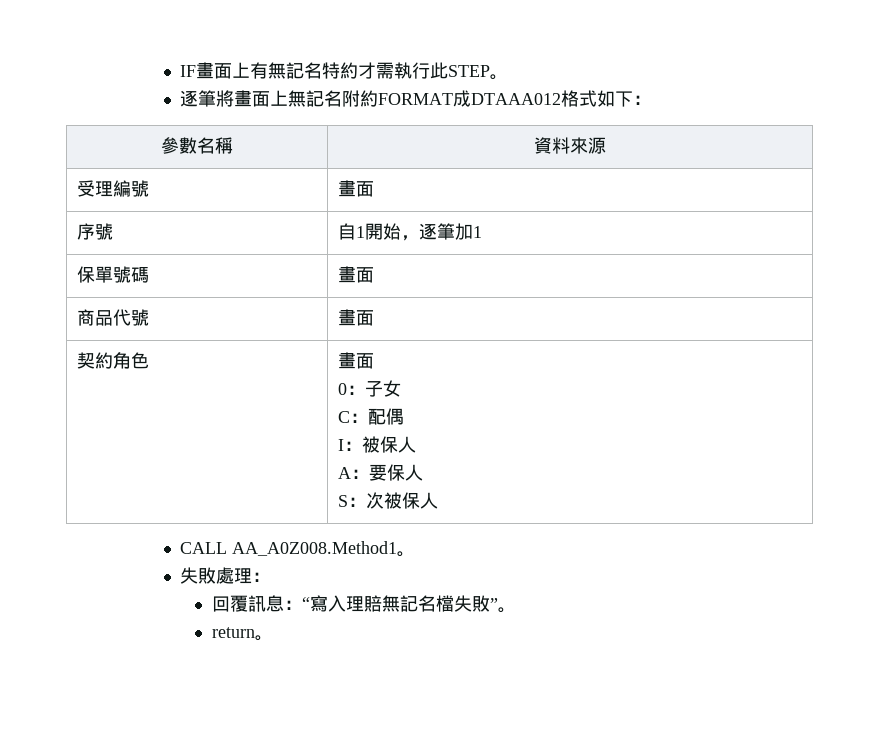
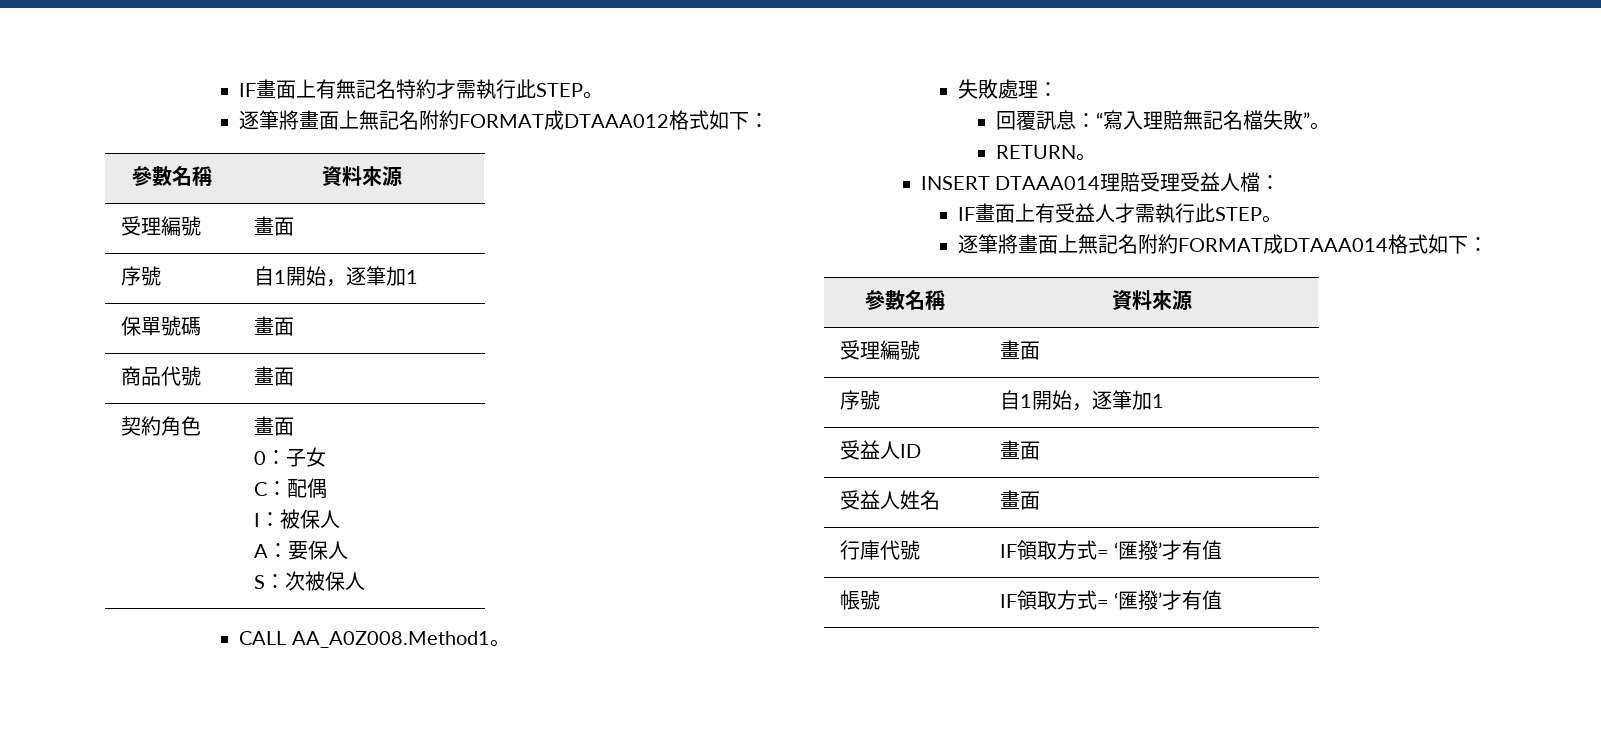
- return。
+ RETURN。
+ INSERT DTAAA014理賠受理受益人檔：
+ IF畫面上有受益人才需執行此STEP。
+ 逐筆將畫面上無記名附約FORMAT成DTAAA014格式如下：
+ 參數名稱 | 資料來源
+ 受理編號 | 畫面
+ 序號 | 自1開始，逐筆加1
+ 受益人ID | 畫面
+ 受益人姓名 | 畫面
+ 行庫代號 | IF領取方式= ‘匯撥’才有值
+ 帳號 | IF領取方式= ‘匯撥’才有值

